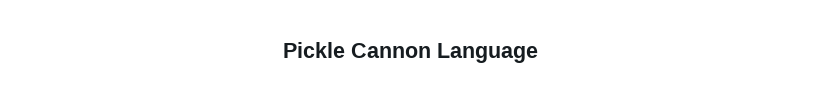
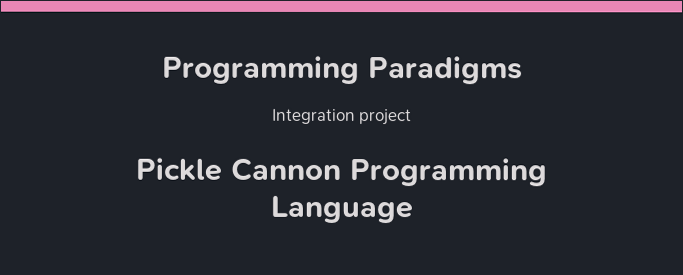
+ Programming Paradigms
+ Integration project
- Pickle Cannon Language
+ Pickle Cannon Programming Language

